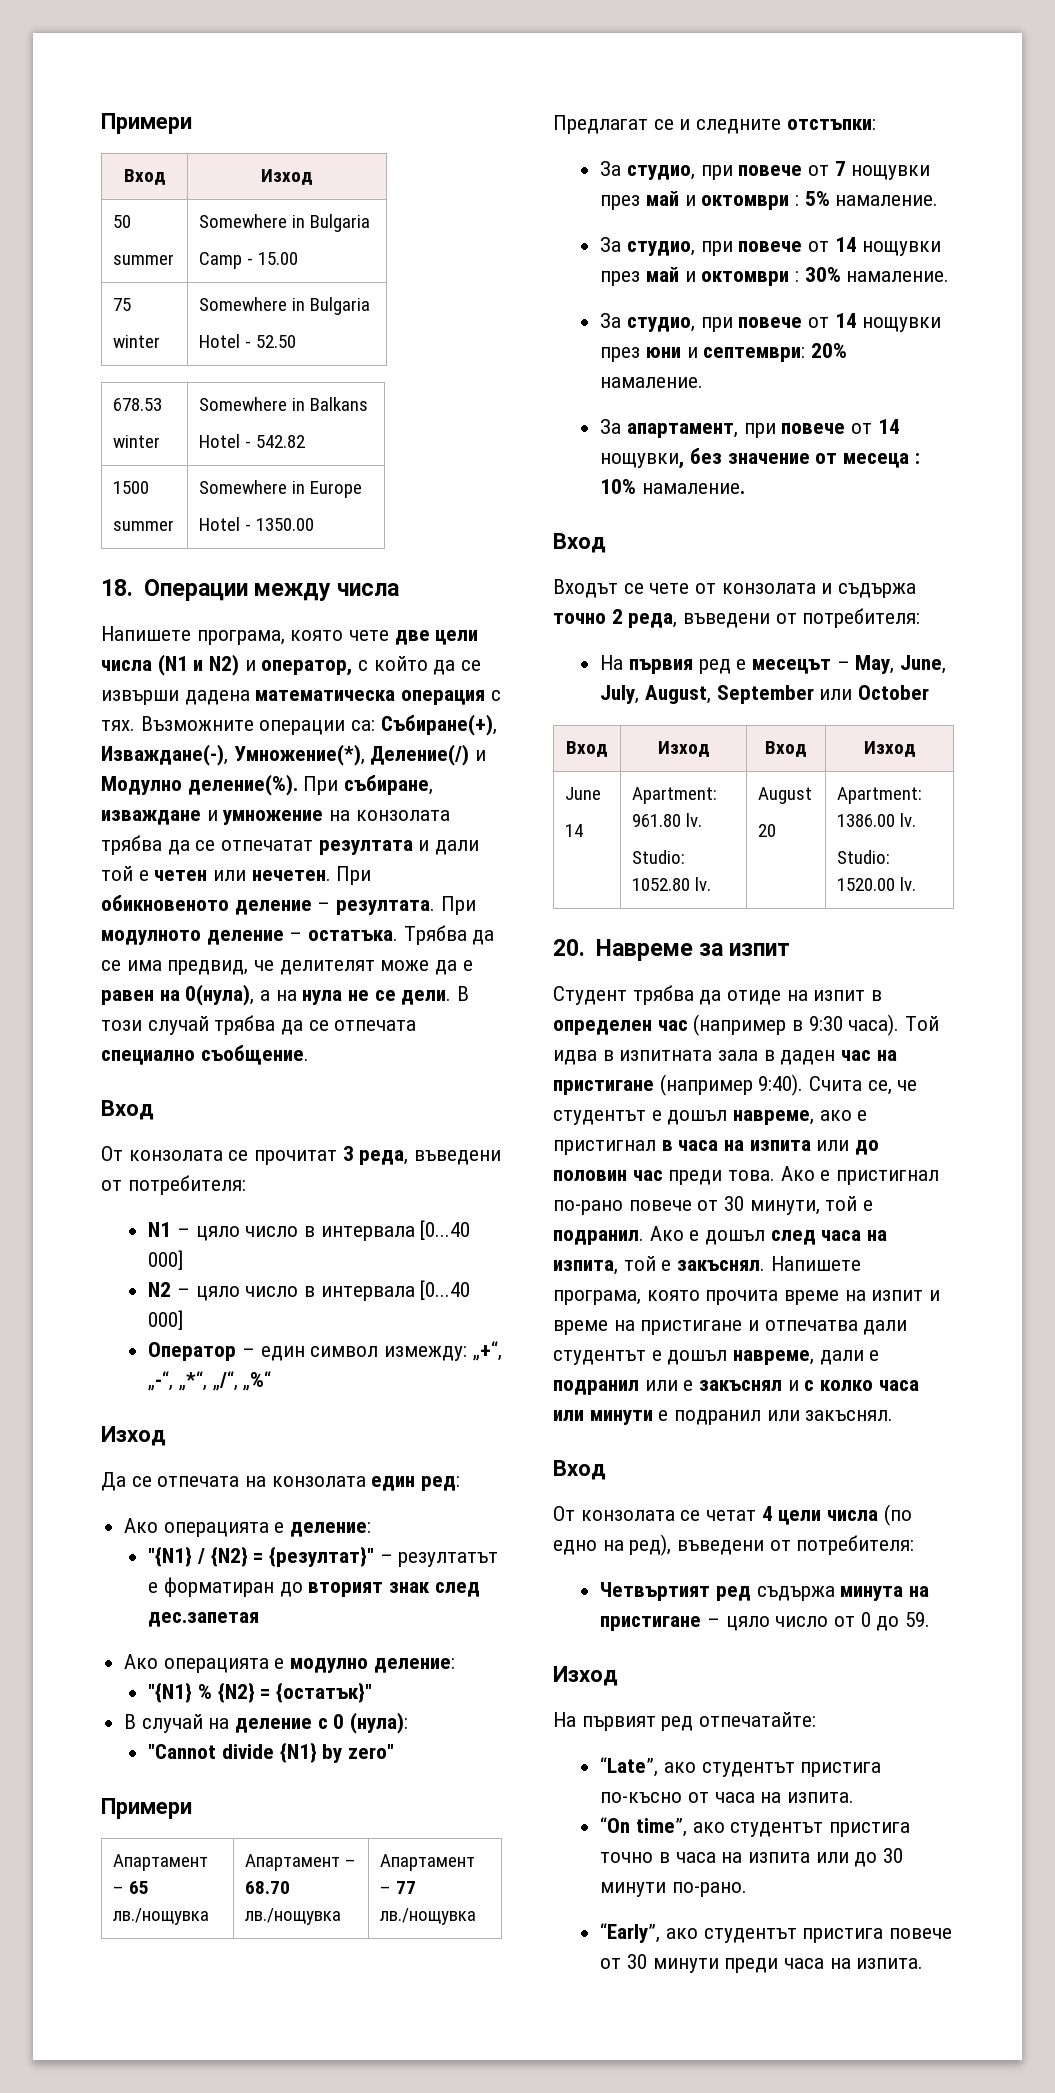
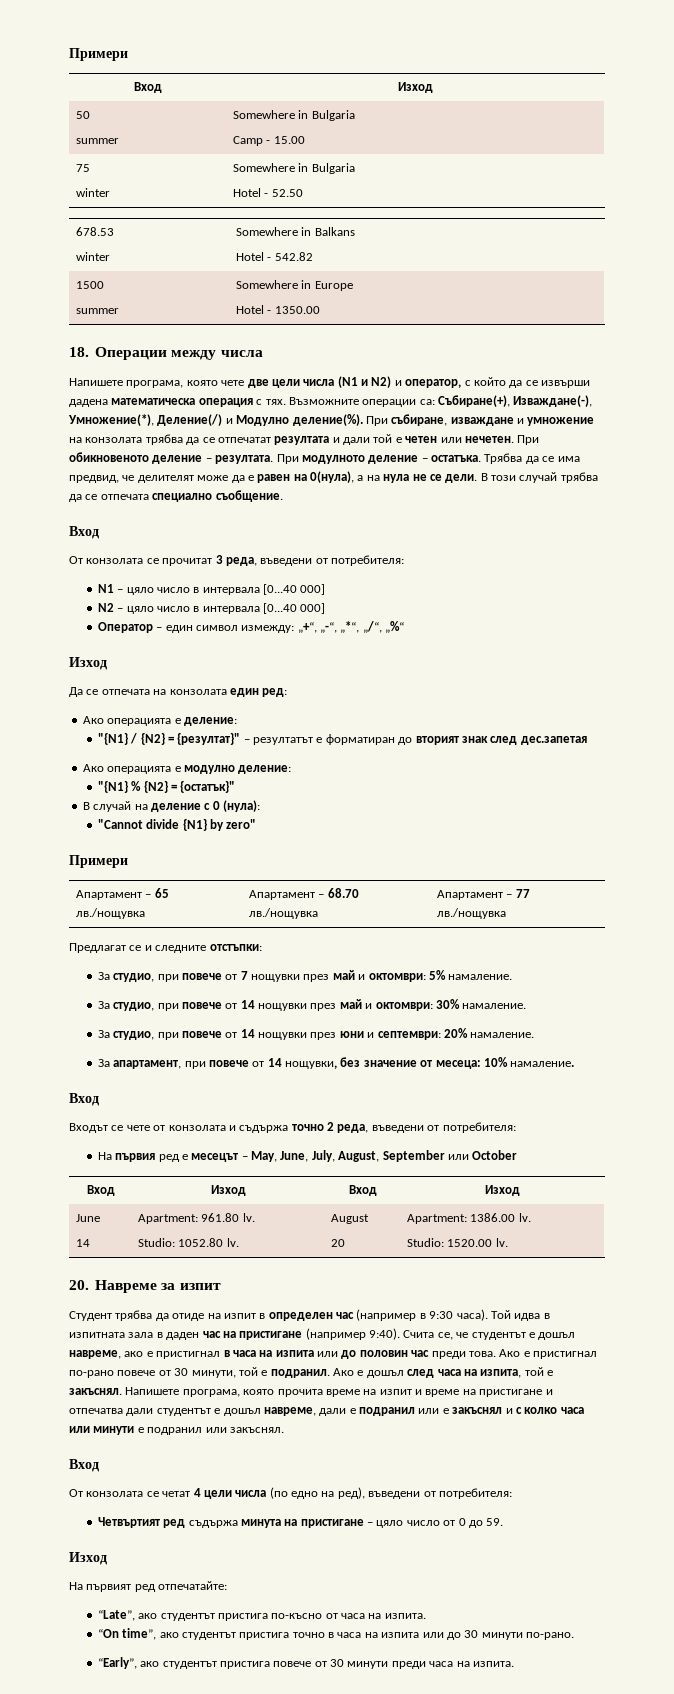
- За студио, при повече от 7 нощувки през май и октомври : 5% намаление.
+ За студио, при повече от 7 нощувки през май и октомври: 5% намаление.
- За студио, при повече от 14 нощувки през май и октомври : 30% намаление.
+ За студио, при повече от 14 нощувки през май и октомври: 30% намаление.
- За апартамент, при повече от 14 нощувки, без значение от месеца : 10% намаление.
+ За апартамент, при повече от 14 нощувки, без значение от месеца: 10% намаление.

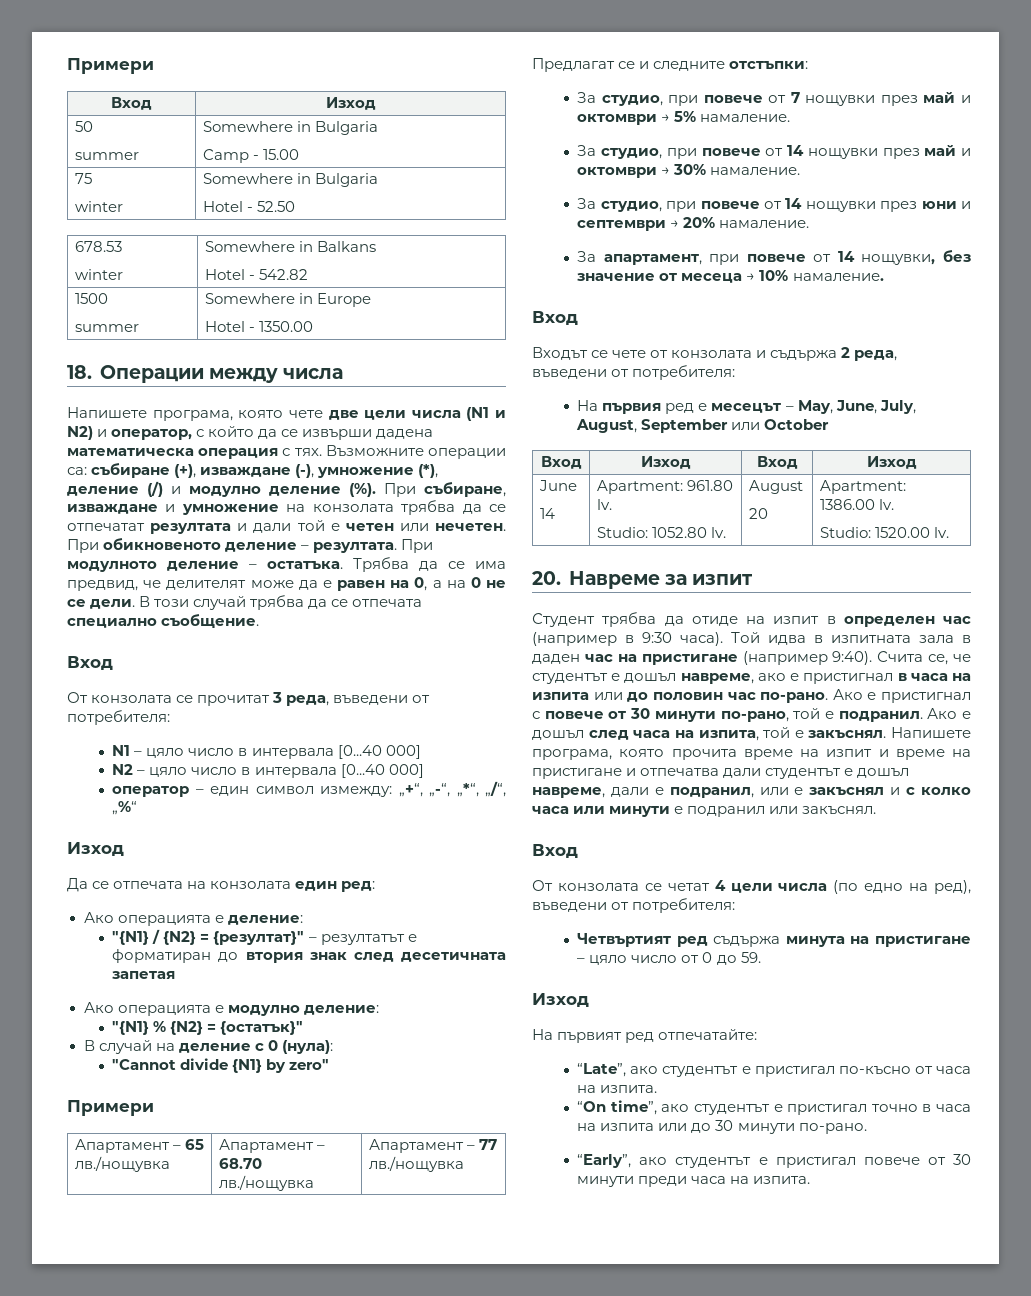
- Възможните операции са: Събиране(+), Изваждане(-), Умножение(*), Деление(/) и Модулно деление(%).
+ Възможните операции са: събиране (+), изваждане (-), умножение (*), деление (/) и модулно деление (%).
- Трябва да се има предвид, че делителят може да е равен на 0(нула), а на нула не се дели.
+ Трябва да се има предвид, че делителят може да е равен на 0, а на 0 не се дели.
- Оператор – един символ измежду: „+“, „-“, „*“, „/“, „%“
+ оператор – един символ измежду: „+“, „-“, „*“, „/“, „%“
- "{N1} / {N2} = {резултат}" – резултатът е форматиран до вторият знак след дес.запетая
+ "{N1} / {N2} = {резултат}" – резултатът е форматиран до втория знак след десетичната запетая
- За студио, при повече от 7 нощувки през май и октомври: 5% намаление.
+ За студио, при повече от 7 нощувки през май и октомври → 5% намаление.
- За студио, при повече от 14 нощувки през май и октомври: 30% намаление.
+ За студио, при повече от 14 нощувки през май и октомври → 30% намаление.
- За студио, при повече от 14 нощувки през юни и септември: 20% намаление.
+ За студио, при повече от 14 нощувки през юни и септември → 20% намаление.
- За апартамент, при повече от 14 нощувки, без значение от месеца: 10% намаление.
+ За апартамент, при повече от 14 нощувки, без значение от месеца → 10% намаление.
- Входът се чете от конзолата и съдържа точно 2 реда, въведени от потребителя:
+ Входът се чете от конзолата и съдържа 2 реда, въведени от потребителя:
- Счита се, че студентът е дошъл навреме, ако е пристигнал в часа на изпита или до половин час преди това.
+ Счита се, че студентът е дошъл навреме, ако е пристигнал в часа на изпита или до половин час по-рано.
- Ако е пристигнал по-рано повече от 30 минути, той е подранил.
+ Ако е пристигнал с повече от 30 минути по-рано, той е подранил.
- Напишете програма, която прочита време на изпит и време на пристигане и отпечатва дали студентът е дошъл навреме, дали е подранил или е закъснял и с колко часа или минути е подранил или закъснял.
+ Напишете програма, която прочита време на изпит и време на пристигане и отпечатва дали студентът е дошъл навреме, дали е подранил, или е закъснял и с колко часа или минути е подранил или закъснял.
- “Late”, ако студентът пристига по-късно от часа на изпита.
+ “Late”, ако студентът е пристигал по-късно от часа на изпита.
- “On time”, ако студентът пристига точно в часа на изпита или до 30 минути по-рано.
+ “On time”, ако студентът е пристигал точно в часа на изпита или до 30 минути по-рано.
- “Early”, ако студентът пристига повече от 30 минути преди часа на изпита.
+ “Early”, ако студентът е пристигал повече от 30 минути преди часа на изпита.

